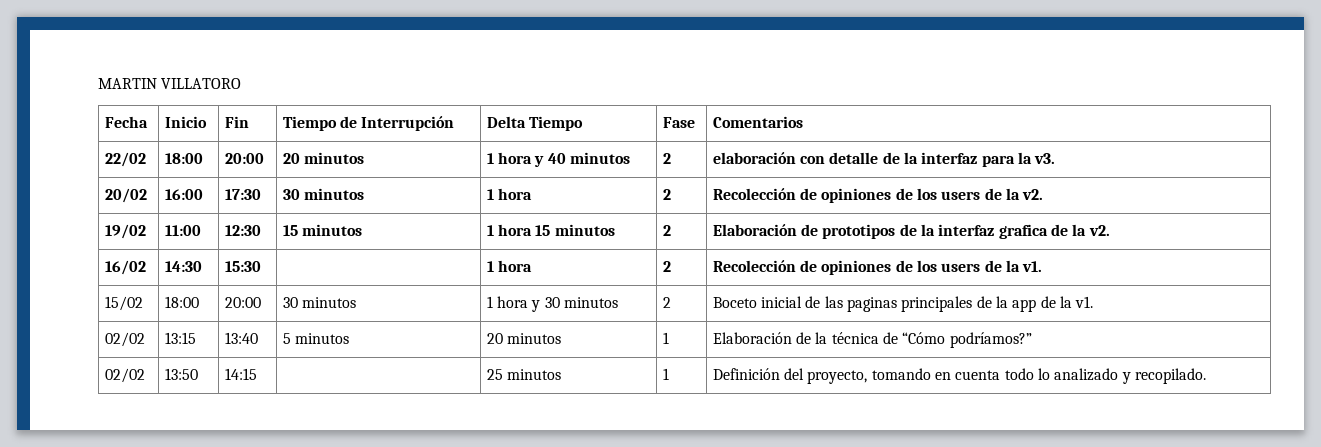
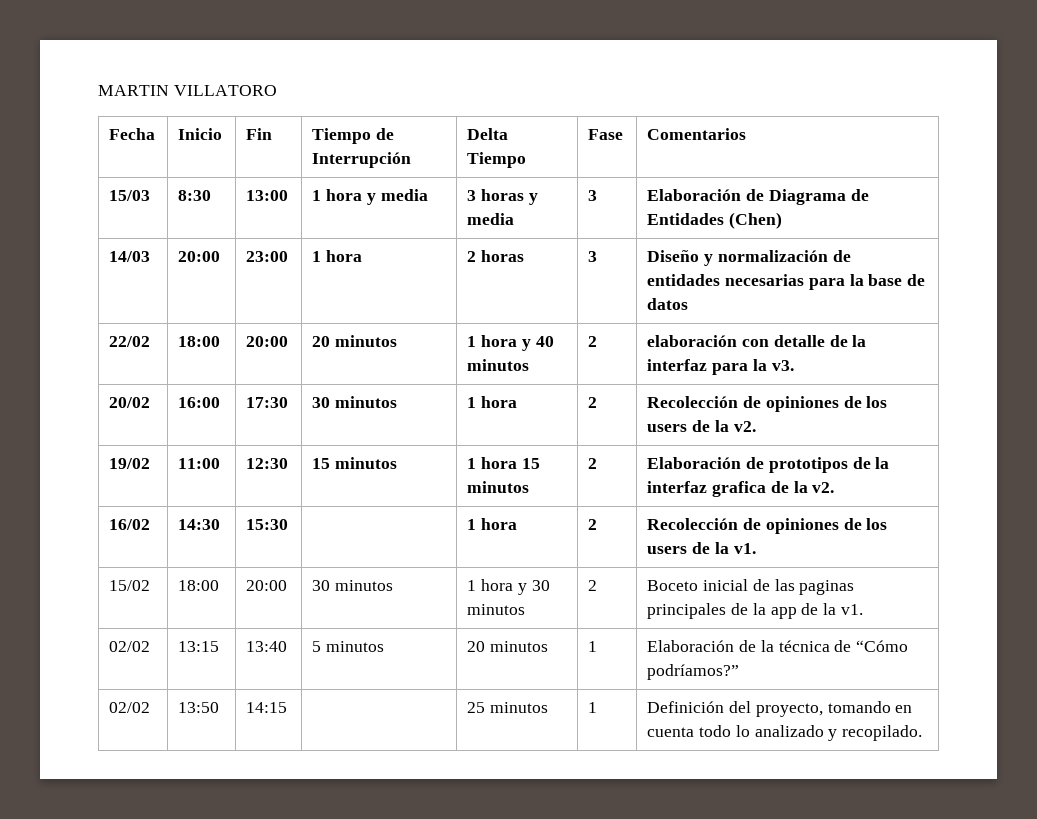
+ 15/03 | 8:30 | 13:00 | 1 hora y media | 3 horas y media | 3 | Elaboración de Diagrama de Entidades (Chen)
+ 14/03 | 20:00 | 23:00 | 1 hora | 2 horas | 3 | Diseño y normalización de entidades necesarias para la base de datos

